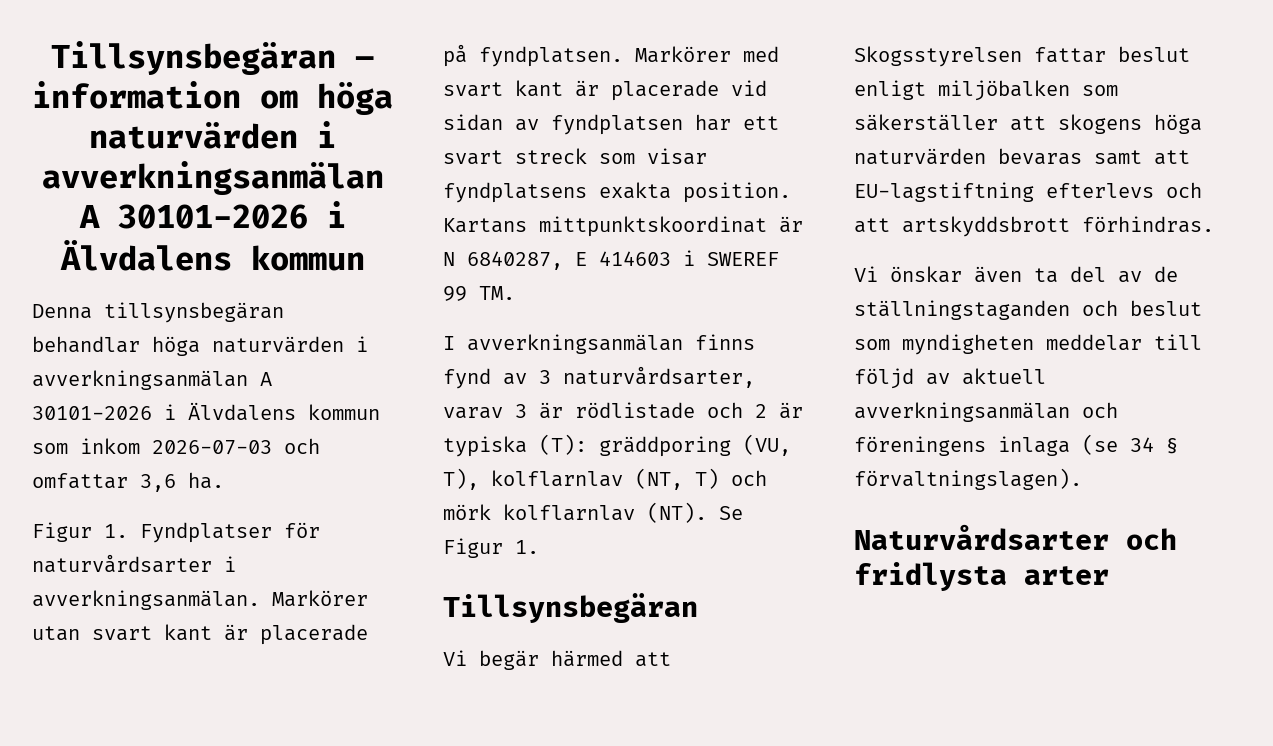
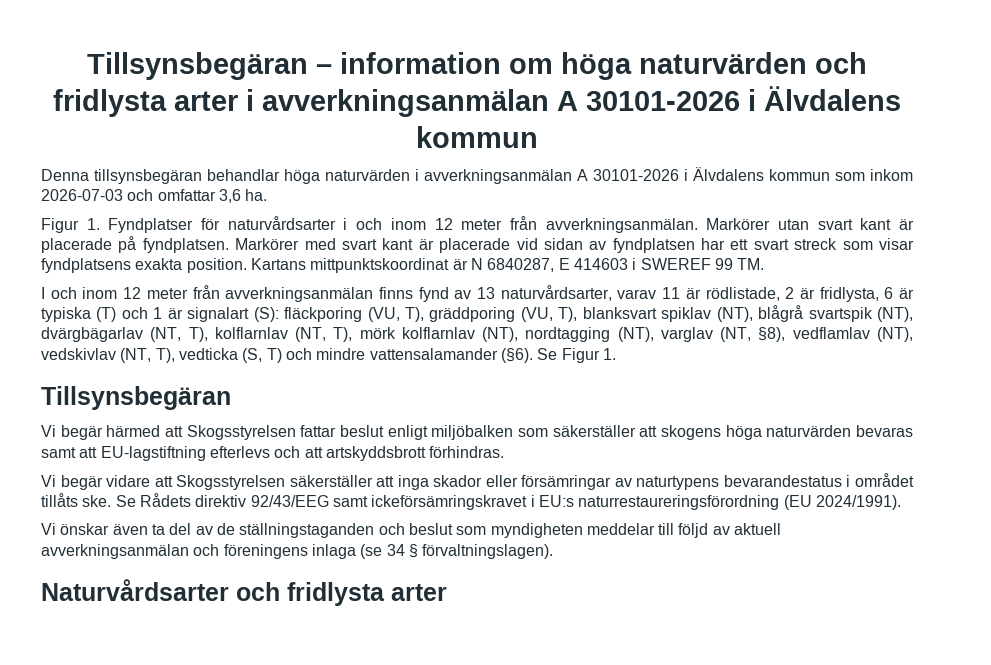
- Tillsynsbegäran – information om höga naturvärden i avverkningsanmälan A 30101-2026 i Älvdalens kommun
+ Tillsynsbegäran – information om höga naturvärden och fridlysta arter i avverkningsanmälan A 30101-2026 i Älvdalens kommun
- Figur 1. Fyndplatser för naturvårdsarter i avverkningsanmälan.
+ Figur 1. Fyndplatser för naturvårdsarter i och inom 12 meter från avverkningsanmälan.
- I avverkningsanmälan finns fynd av 3 naturvårdsarter, varav 3 är rödlistade och 2 är typiska (T): gräddporing (VU, T), kolflarnlav (NT, T) och mörk kolflarnlav (NT). Se Figur 1.
+ I och inom 12 meter från avverkningsanmälan finns fynd av 13 naturvårdsarter, varav 11 är rödlistade, 2 är fridlysta, 6 är typiska (T) och 1 är signalart (S): fläckporing (VU, T), gräddporing (VU, T), blanksvart spiklav (NT), blågrå svartspik (NT), dvärgbägarlav (NT, T), kolflarnlav (NT, T), mörk kolflarnlav (NT), nordtagging (NT), varglav (NT, §8), vedflamlav (NT), vedskivlav (NT, T), vedticka (S, T) och mindre vattensalamander (§6). Se Figur 1.
+ Vi begär vidare att Skogsstyrelsen säkerställer att inga skador eller försämringar av naturtypens bevarandestatus i området tillåts ske. Se Rådets direktiv 92/43/EEG samt ickeförsämringskravet i EU:s naturrestaureringsförordning (EU 2024/1991).

